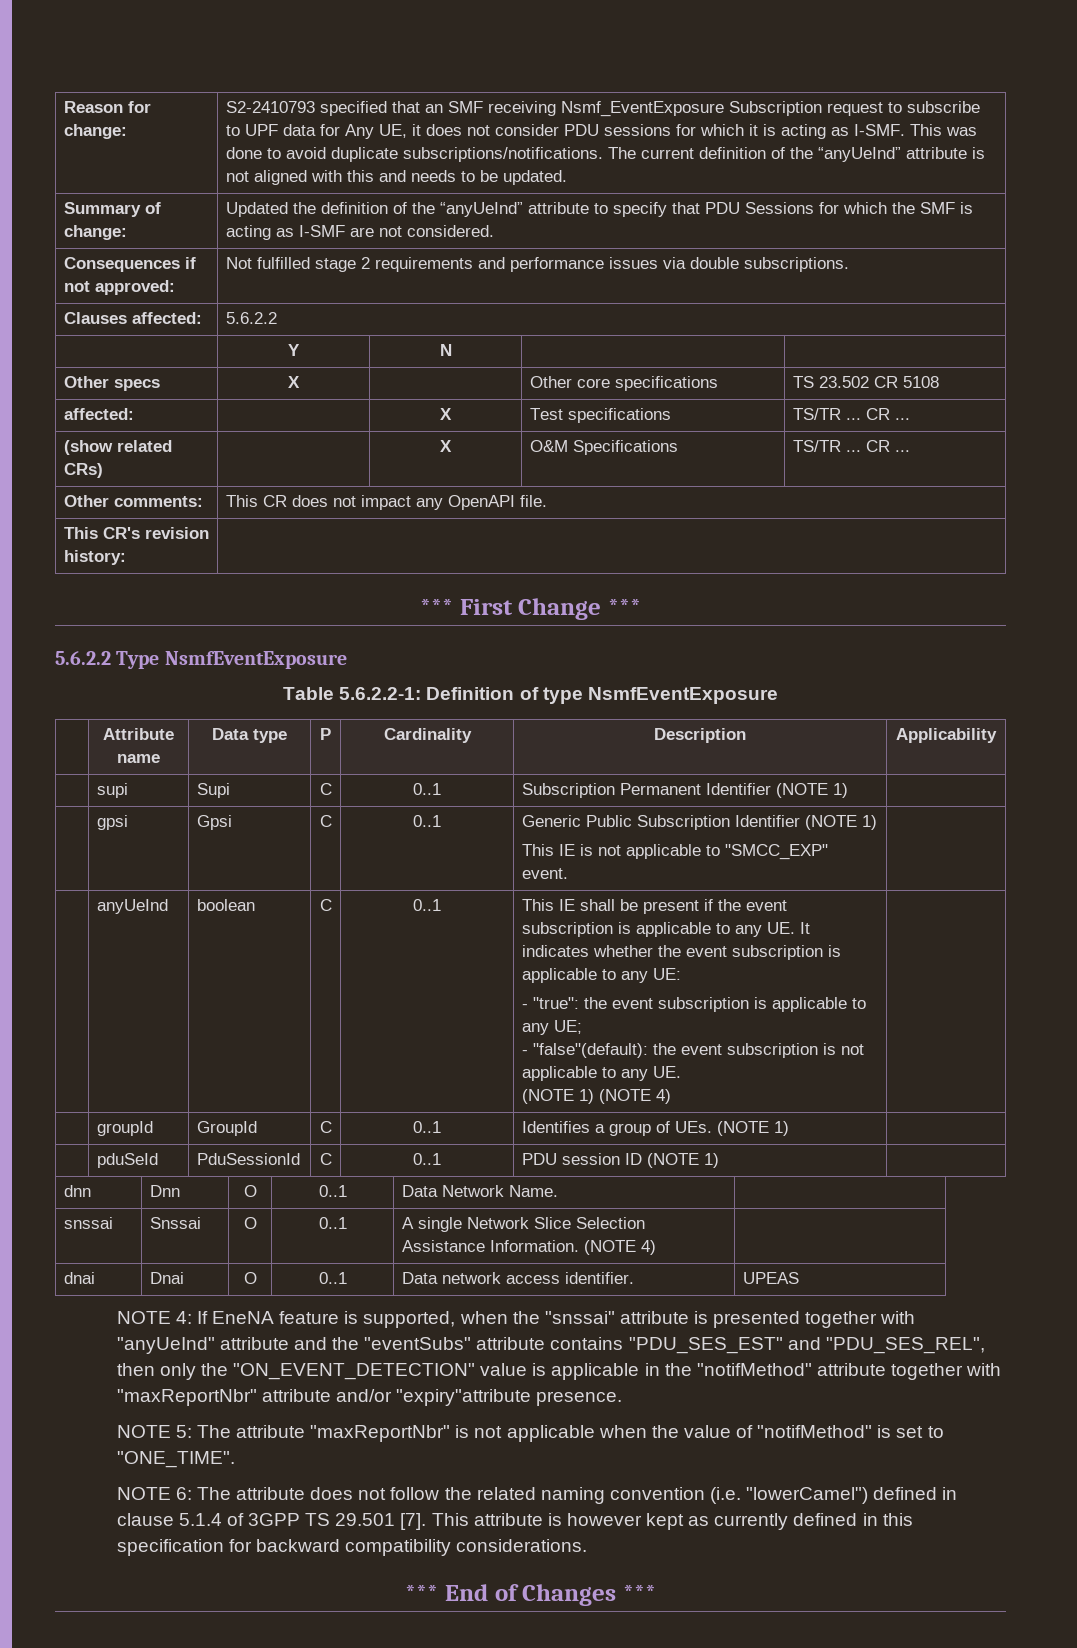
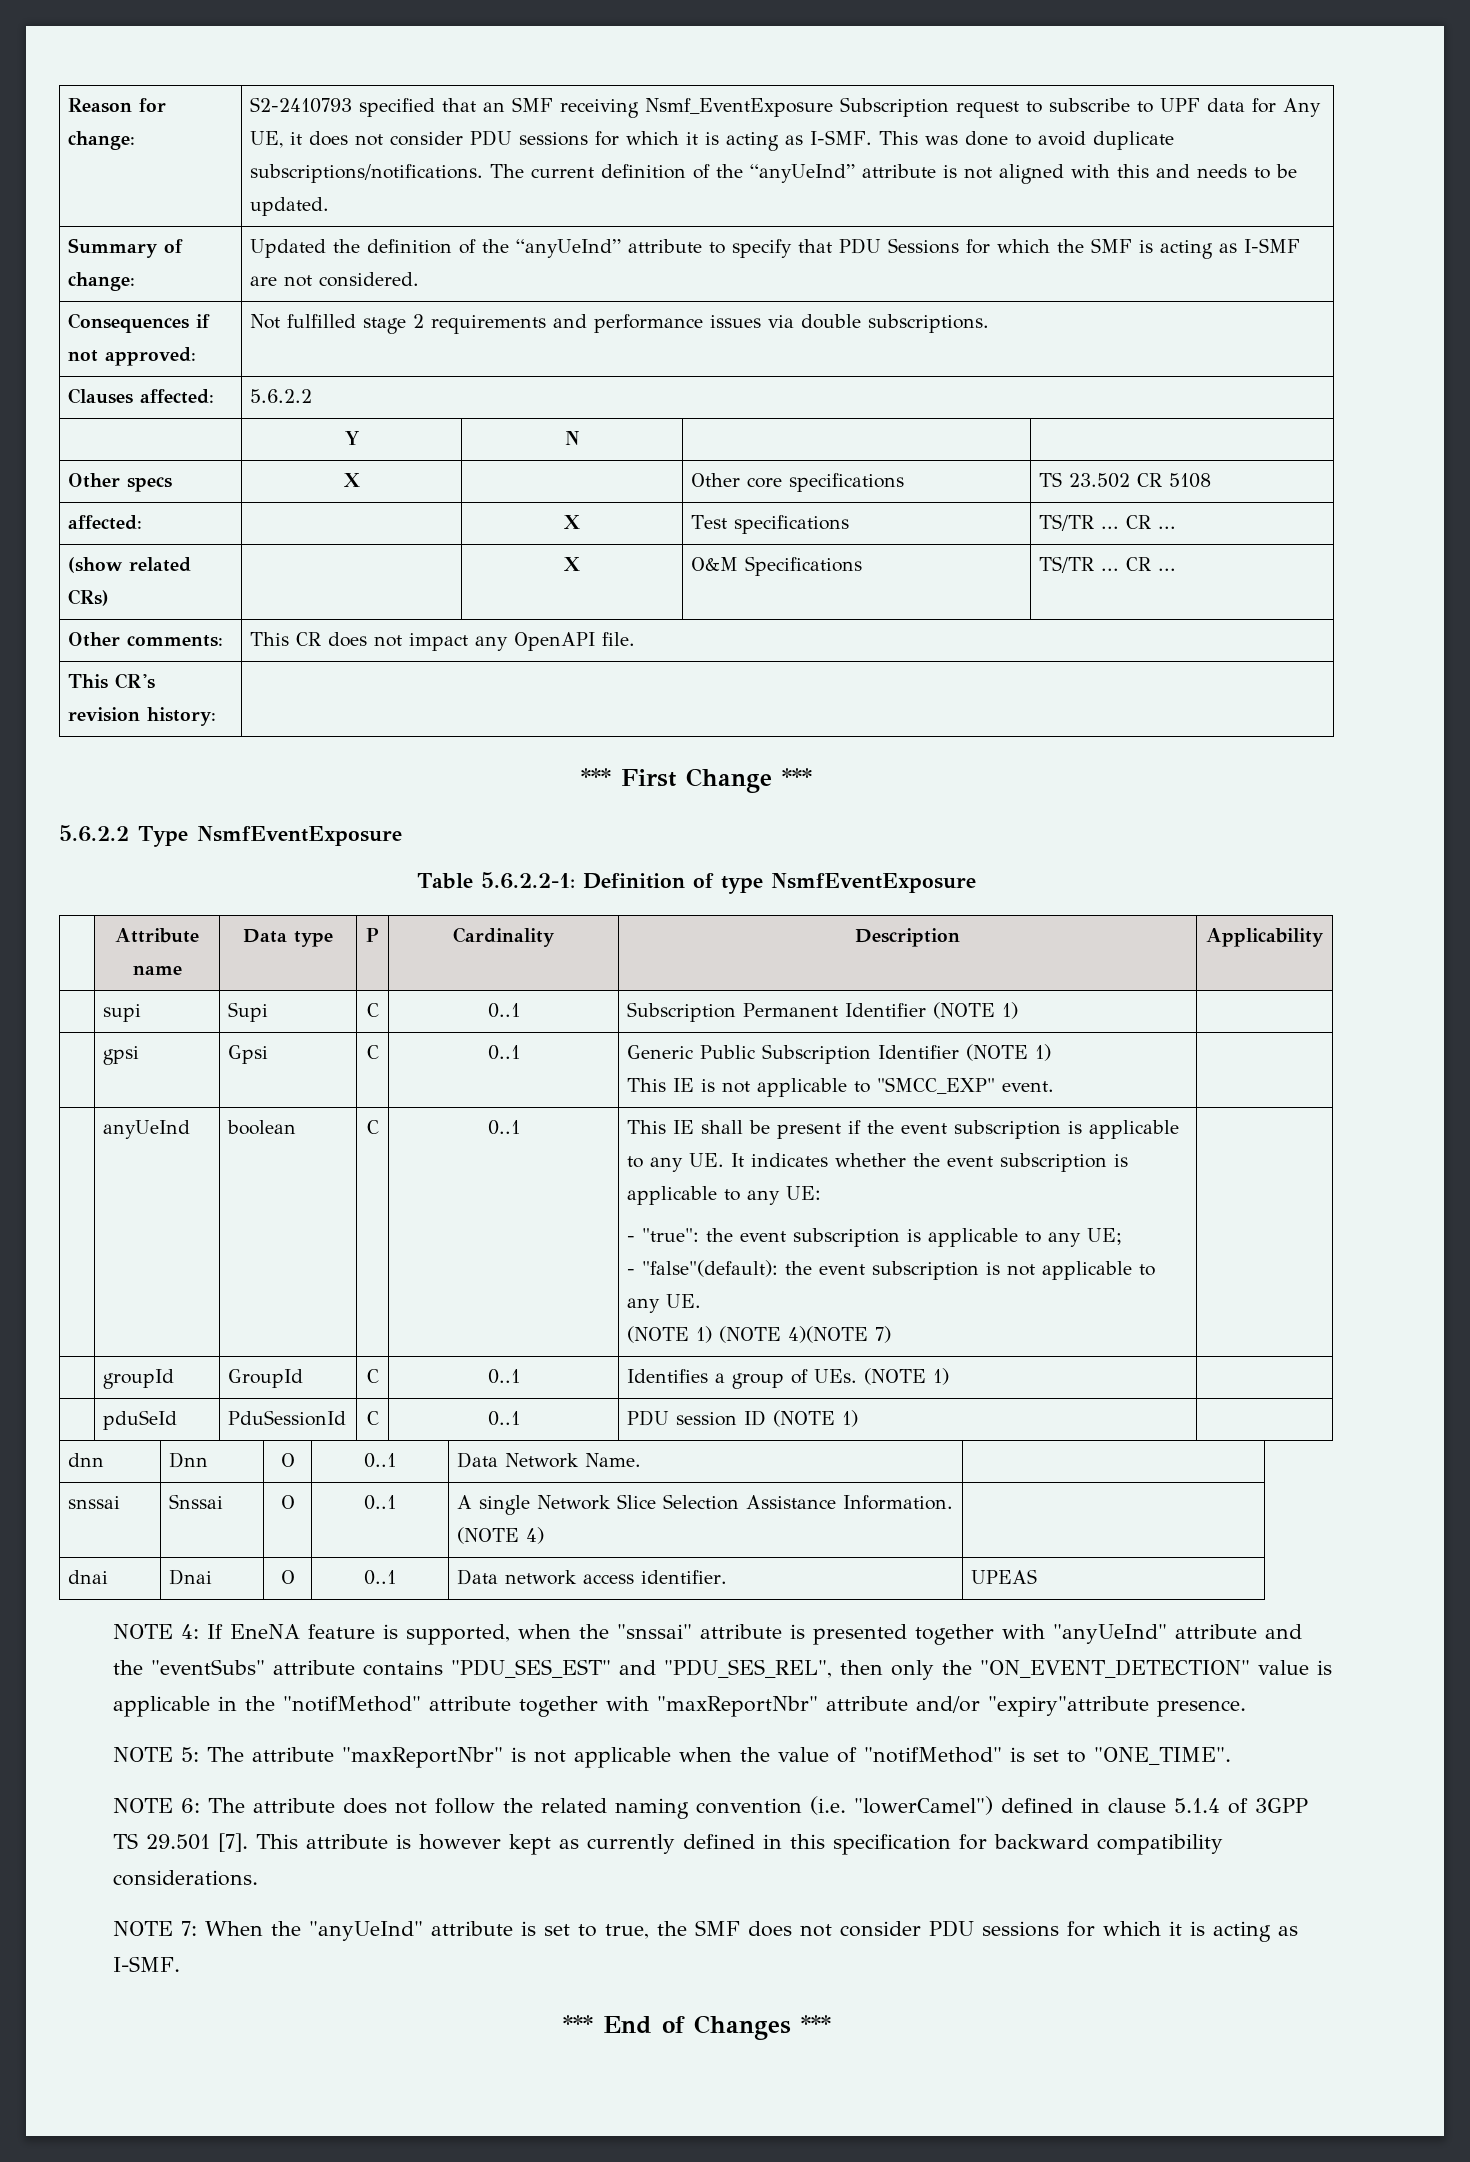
- (NOTE 1) (NOTE 4)
+ (NOTE 1) (NOTE 4)(NOTE 7)
+ NOTE 7: When the "anyUeInd" attribute is set to true, the SMF does not consider PDU sessions for which it is acting as I-SMF.

